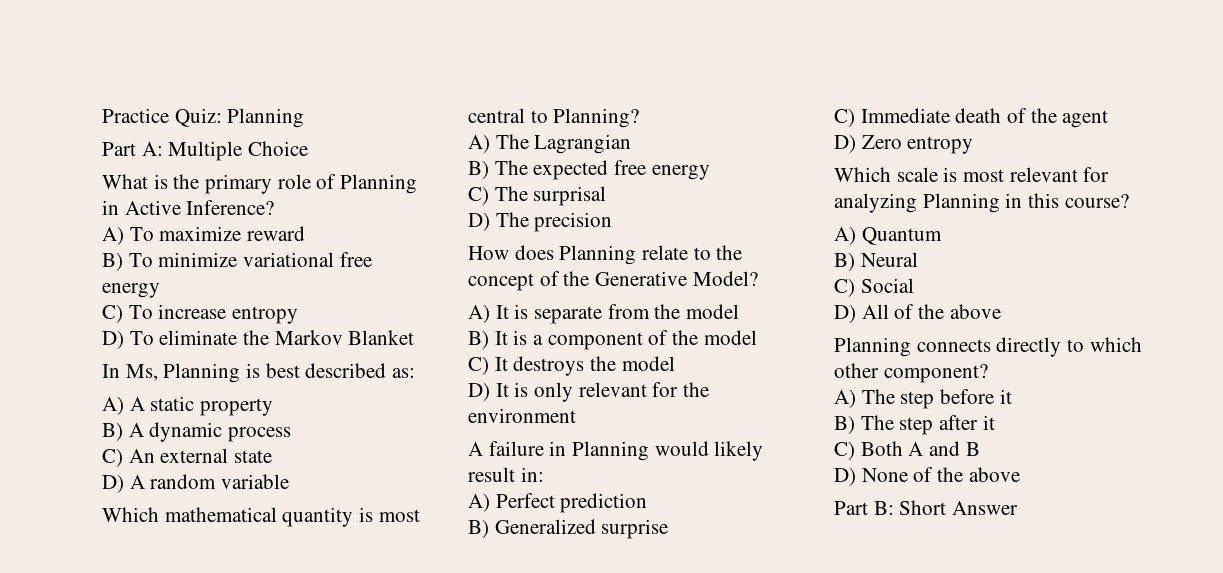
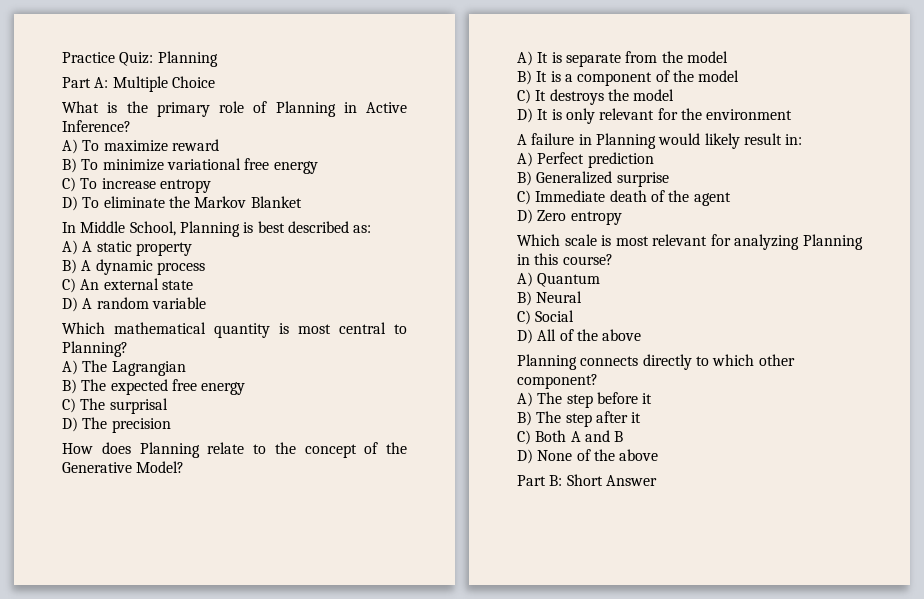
- In Ms, Planning is best described as:
+ In Middle School, Planning is best described as:

